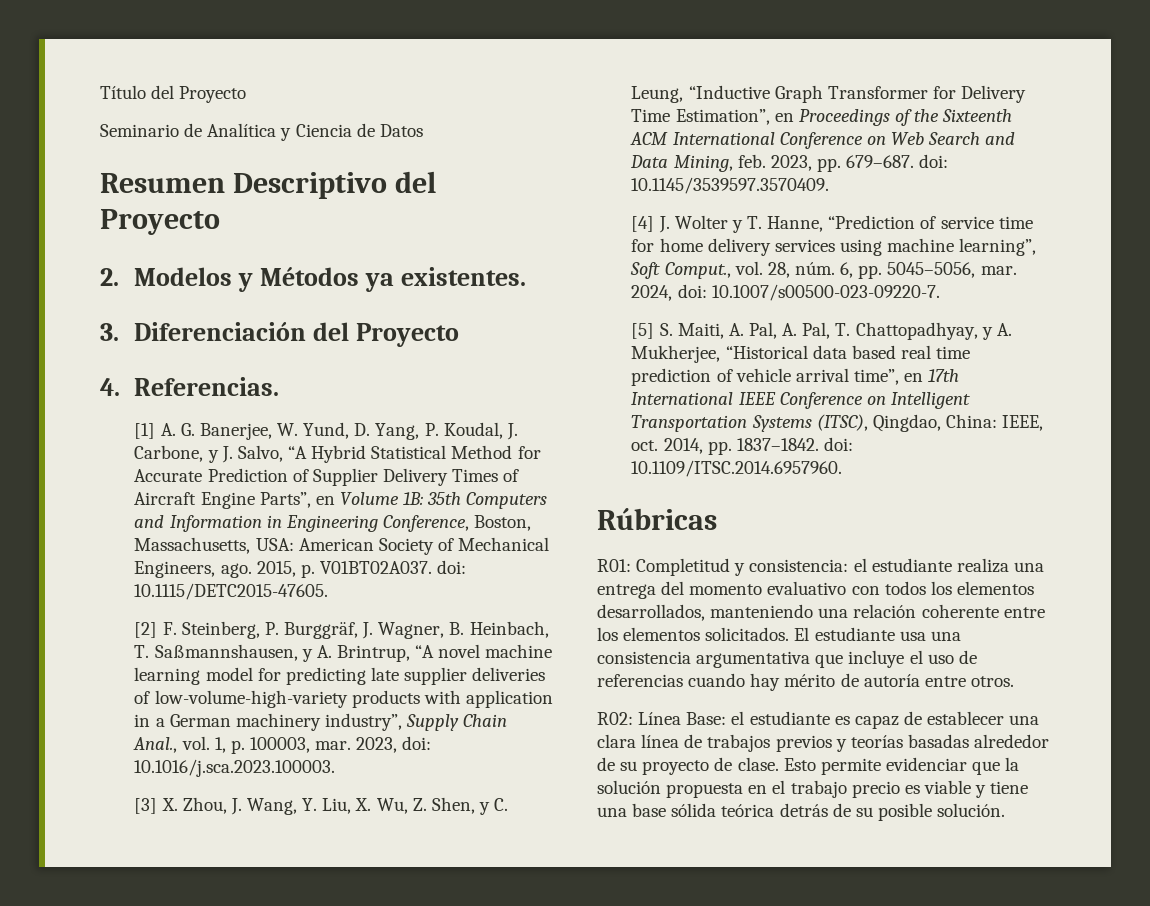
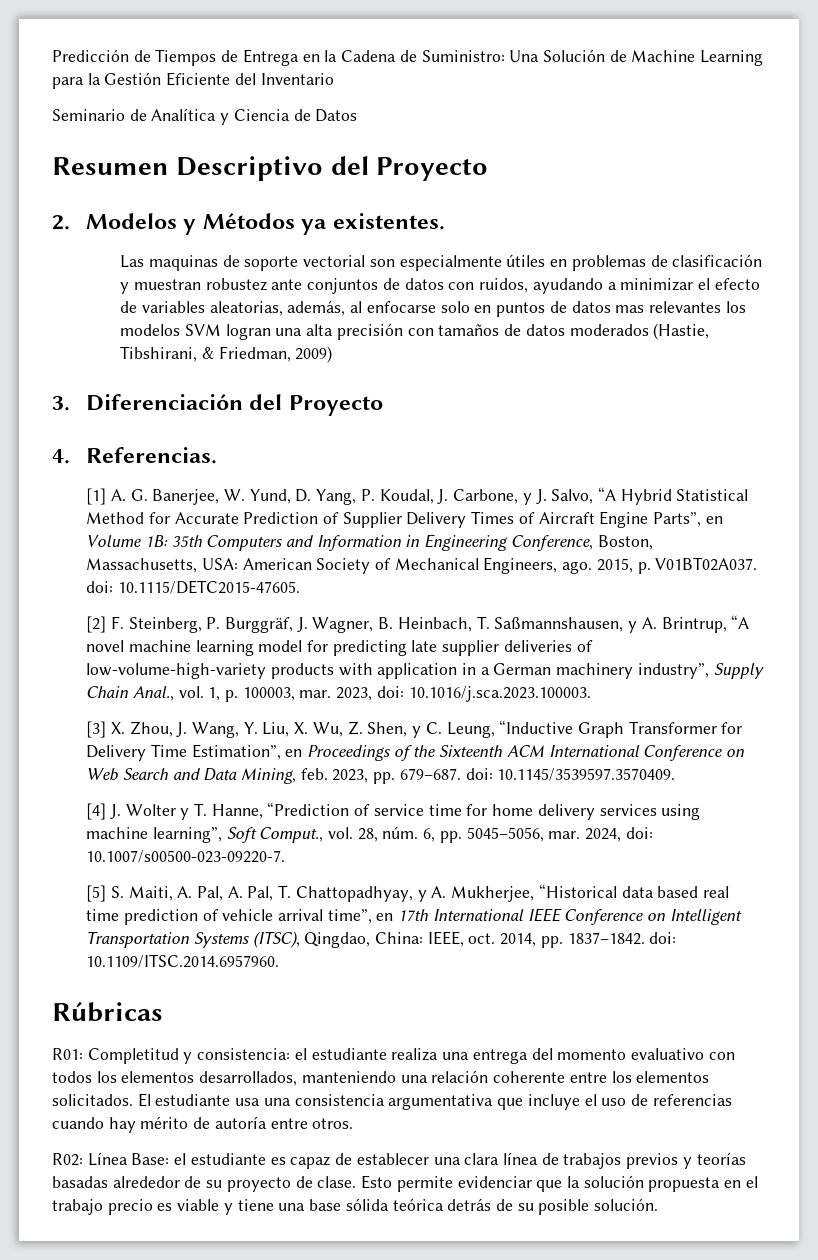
- Título del Proyecto
+ Predicción de Tiempos de Entrega en la Cadena de Suministro: Una Solución de Machine Learning para la Gestión Eficiente del Inventario
+ Las maquinas de soporte vectorial son especialmente útiles en problemas de clasificación y muestran robustez ante conjuntos de datos con ruidos, ayudando a minimizar el efecto de variables aleatorias, además, al enfocarse solo en puntos de datos mas relevantes los modelos SVM logran una alta precisión con tamaños de datos moderados (Hastie, Tibshirani, & Friedman, 2009)

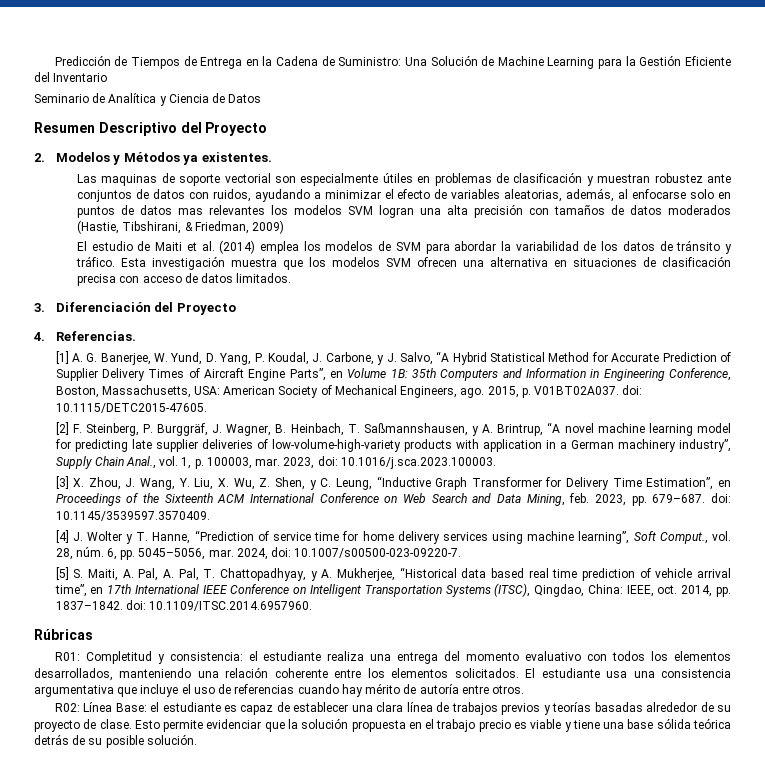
+ El estudio de Maiti et al. (2014) emplea los modelos de SVM para abordar la variabilidad de los datos de tránsito y tráfico. Esta investigación muestra que los modelos SVM ofrecen una alternativa en situaciones de clasificación precisa con acceso de datos limitados.

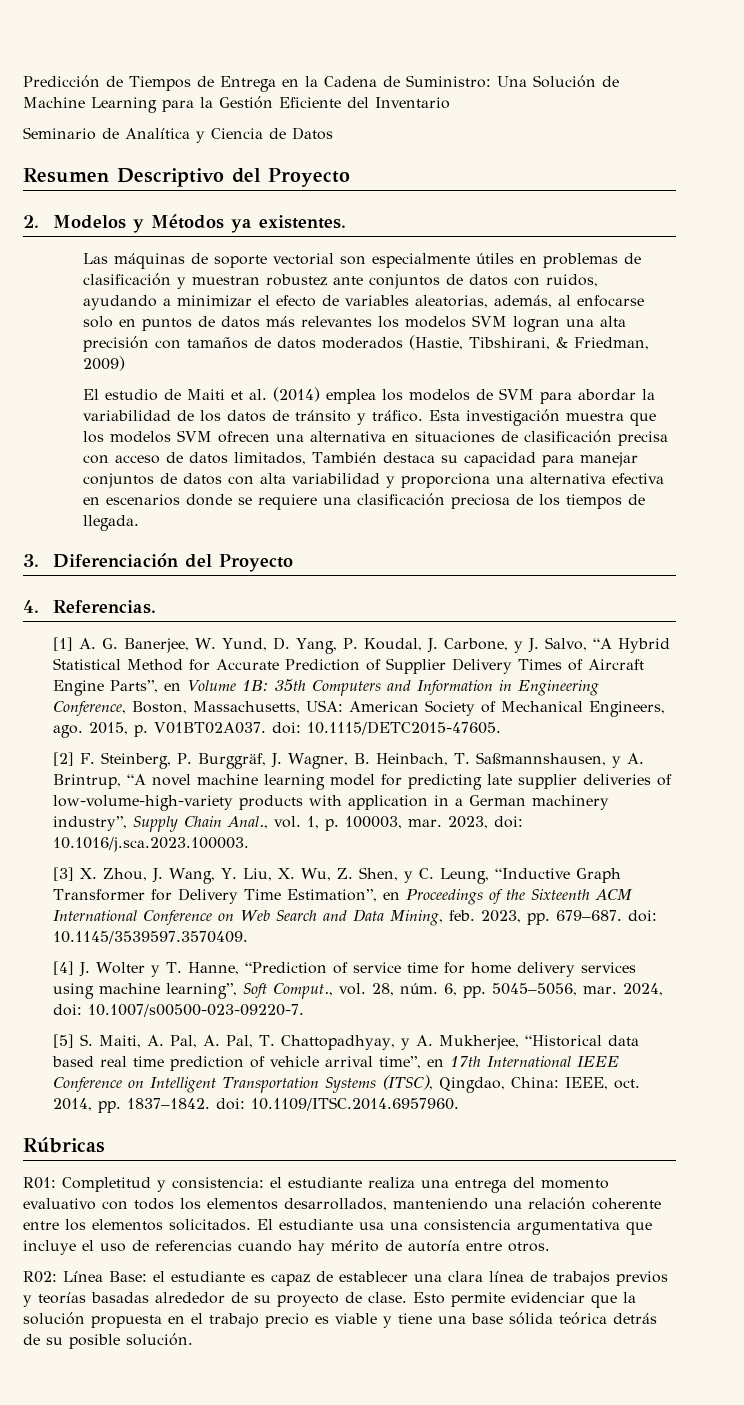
- Las maquinas de soporte vectorial son especialmente útiles en problemas de clasificación y muestran robustez ante conjuntos de datos con ruidos, ayudando a minimizar el efecto de variables aleatorias, además, al enfocarse solo en puntos de datos mas relevantes los modelos SVM logran una alta precisión con tamaños de datos moderados (Hastie, Tibshirani, & Friedman, 2009)
+ Las máquinas de soporte vectorial son especialmente útiles en problemas de clasificación y muestran robustez ante conjuntos de datos con ruidos, ayudando a minimizar el efecto de variables aleatorias, además, al enfocarse solo en puntos de datos más relevantes los modelos SVM logran una alta precisión con tamaños de datos moderados (Hastie, Tibshirani, & Friedman, 2009)
- Esta investigación muestra que los modelos SVM ofrecen una alternativa en situaciones de clasificación precisa con acceso de datos limitados.
+ Esta investigación muestra que los modelos SVM ofrecen una alternativa en situaciones de clasificación precisa con acceso de datos limitados, También destaca su capacidad para manejar conjuntos de datos con alta variabilidad y proporciona una alternativa efectiva en escenarios donde se requiere una clasificación preciosa de los tiempos de llegada.

